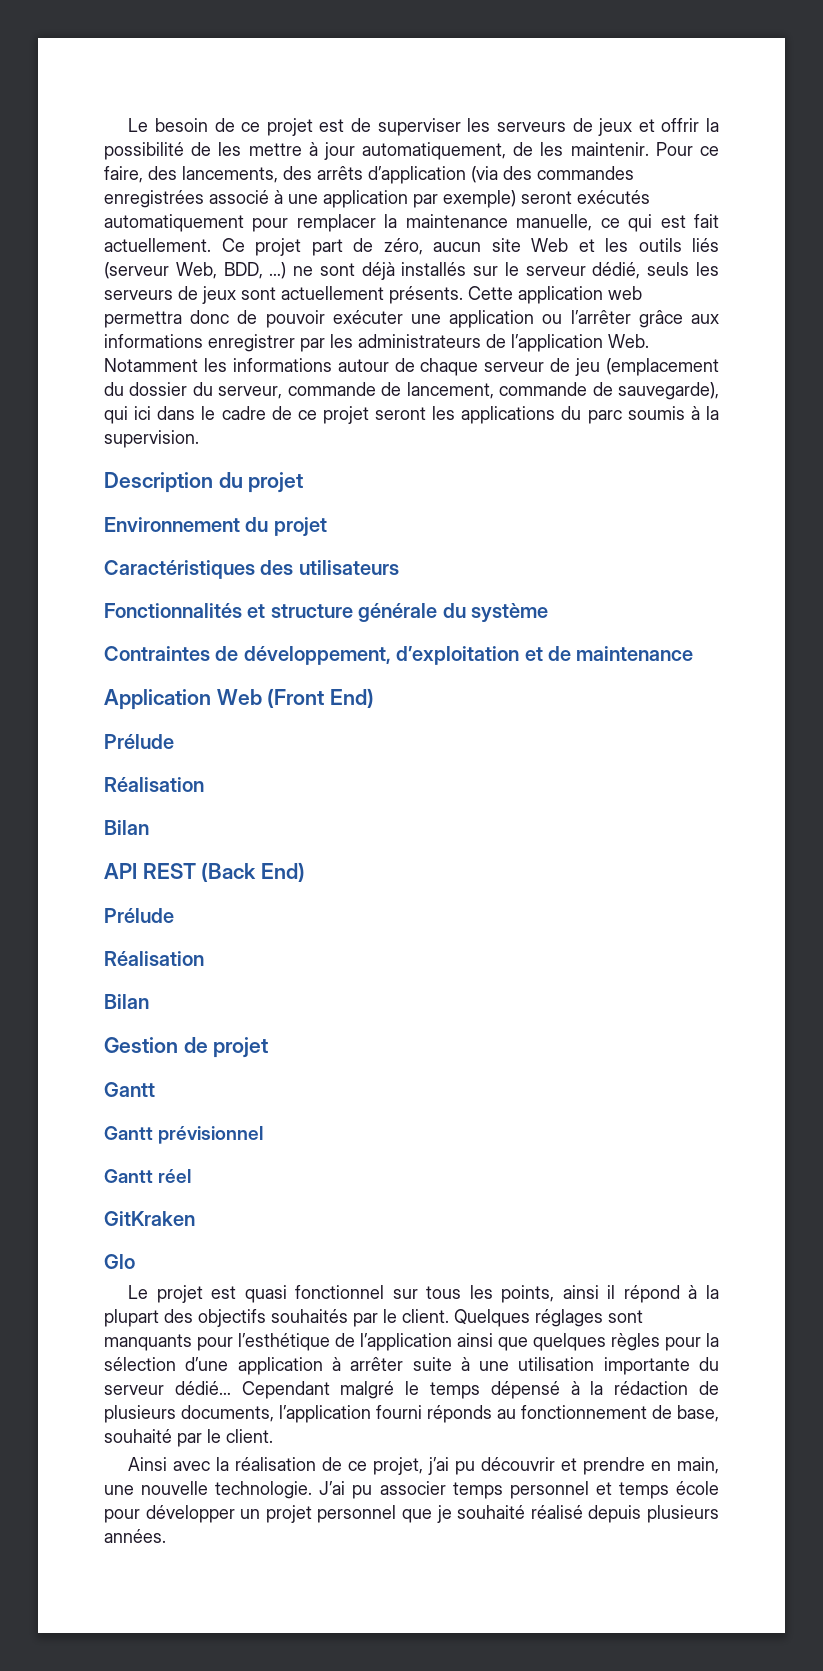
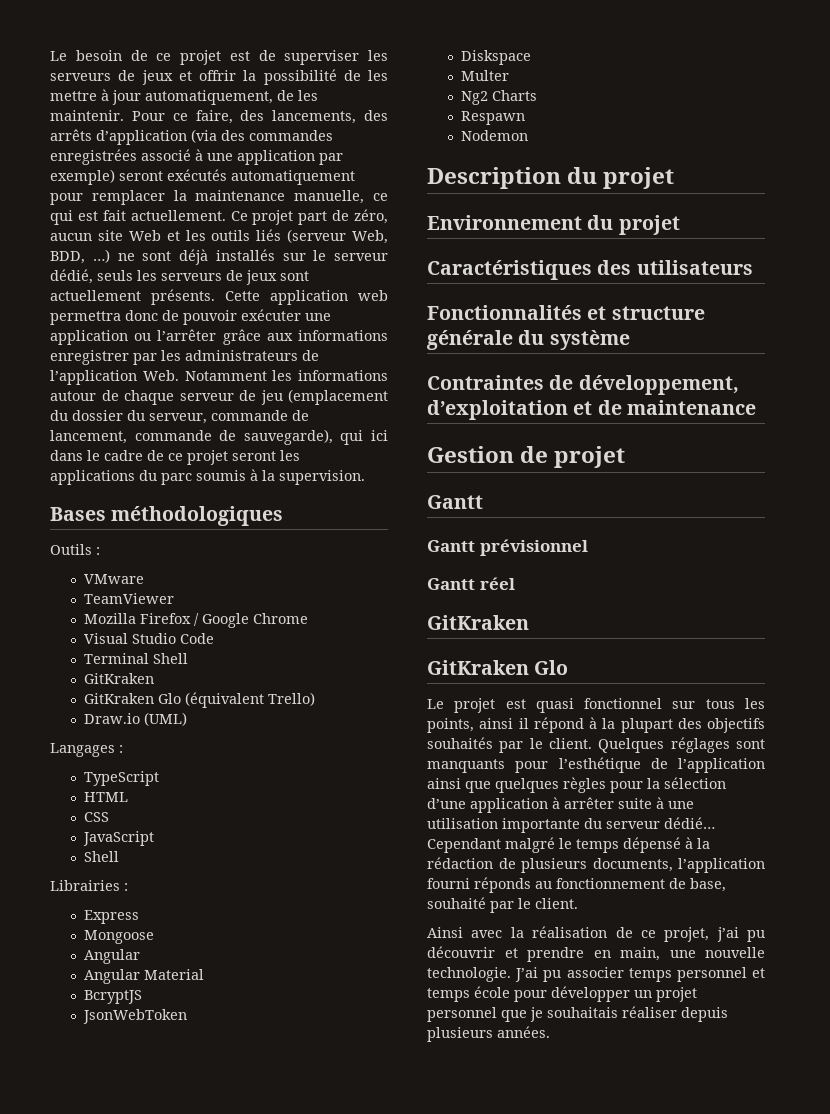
+ Bases méthodologiques
+ Outils :
+ VMware
+ TeamViewer
+ Mozilla Firefox / Google Chrome
+ Visual Studio Code
+ Terminal Shell
+ GitKraken
+ GitKraken Glo (équivalent Trello)
+ Draw.io (UML)
+ Langages :
+ TypeScript
+ HTML
+ CSS
+ JavaScript
+ Shell
+ Librairies :
+ Express
+ Mongoose
+ Angular
+ Angular Material
+ BcryptJS
+ JsonWebToken
+ Diskspace
+ Multer
+ Ng2 Charts
+ Respawn
+ Nodemon
- Application Web (Front End)
- Prélude
- Réalisation
- Bilan
- API REST (Back End)
- Prélude
- Réalisation
- Bilan
  Gantt réel
  GitKraken
- Glo
+ GitKraken Glo
- J’ai pu associer temps personnel et temps école pour développer un projet personnel que je souhaité réalisé depuis plusieurs années.
+ J’ai pu associer temps personnel et temps école pour développer un projet personnel que je souhaitais réaliser depuis plusieurs années.

